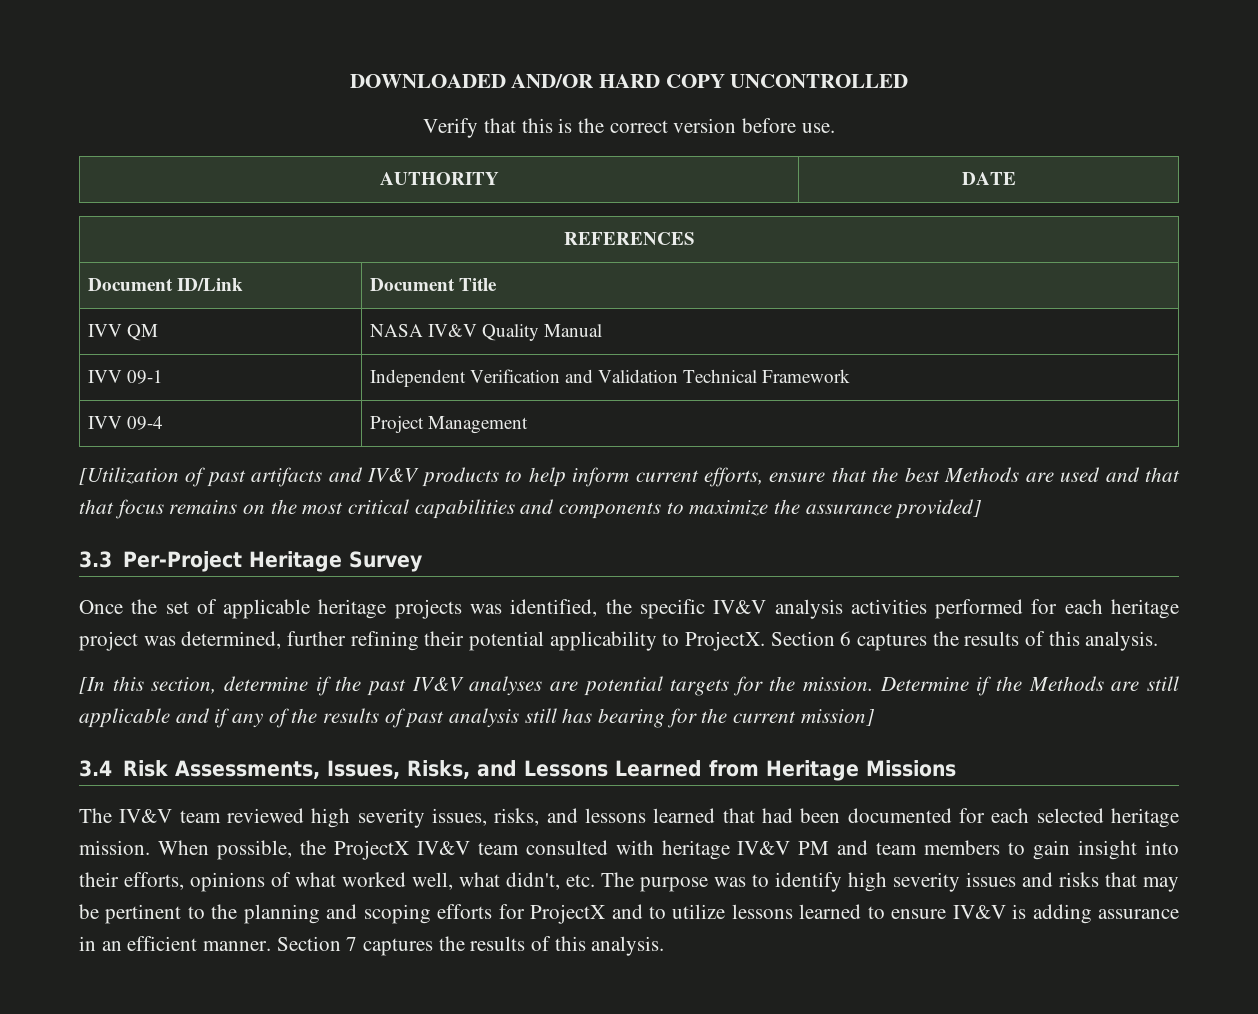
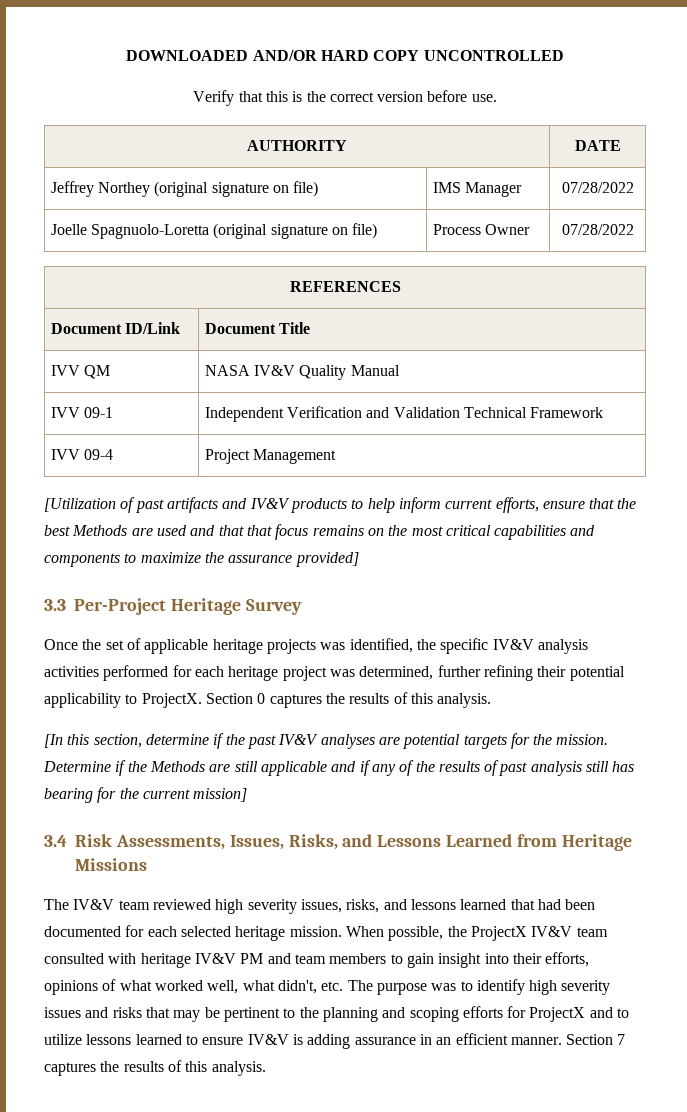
+ Jeffrey Northey (original signature on file) | IMS Manager | 07/28/2022
+ Joelle Spagnuolo-Loretta (original signature on file) | Process Owner | 07/28/2022
- Section 6 captures the results of this analysis.
+ Section 0 captures the results of this analysis.

